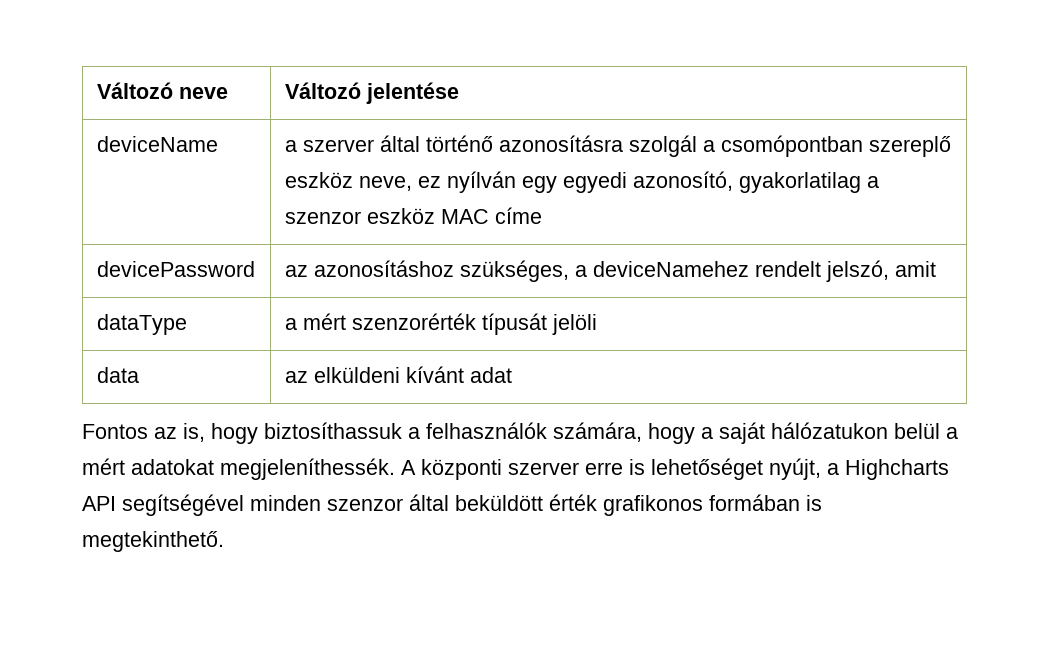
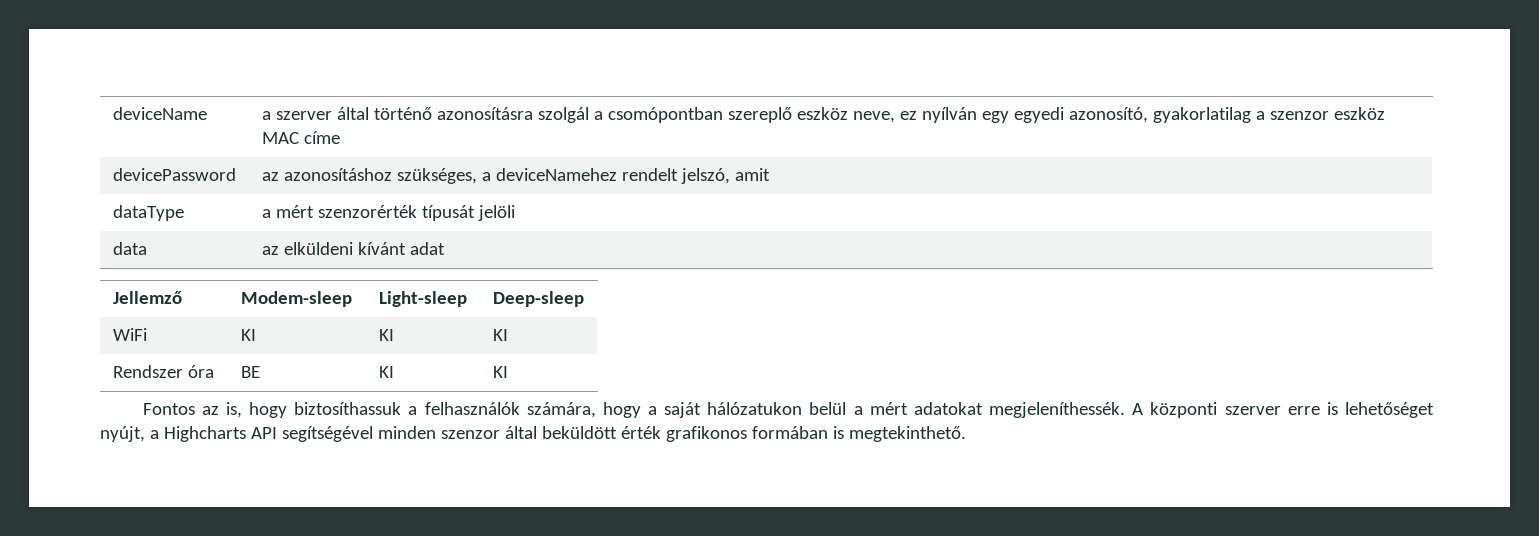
- Változó neve | Változó jelentése
+ Jellemző | Modem-sleep | Light-sleep | Deep-sleep
+ WiFi | KI | KI | KI
+ Rendszer óra | BE | KI | KI

